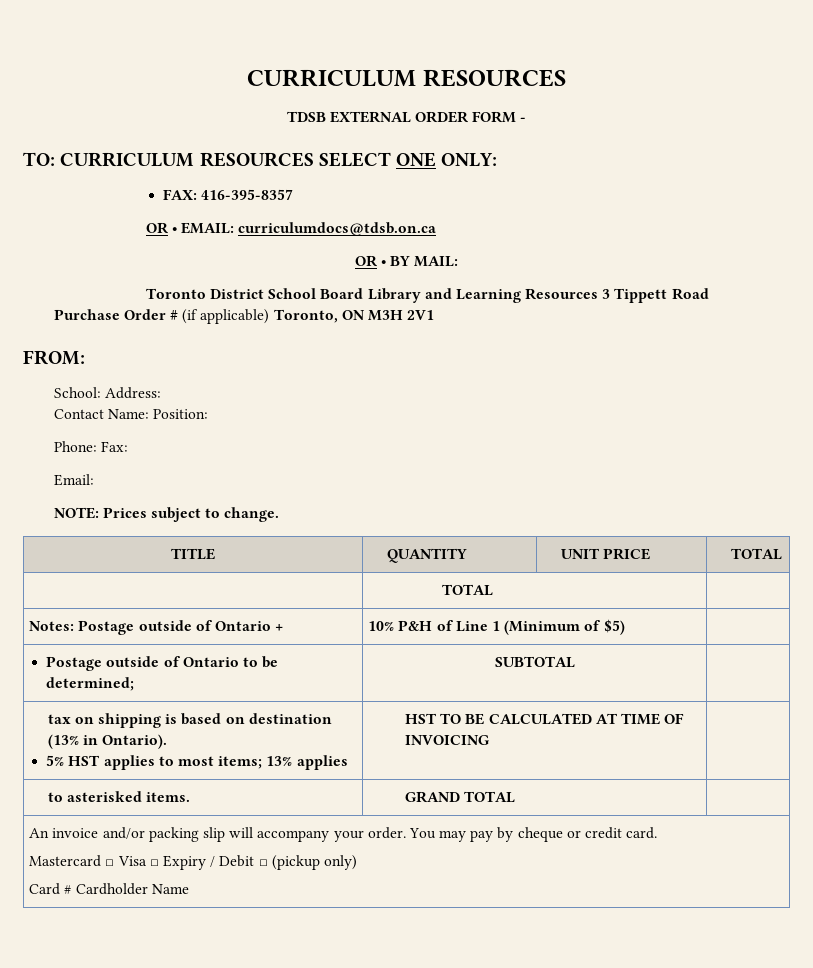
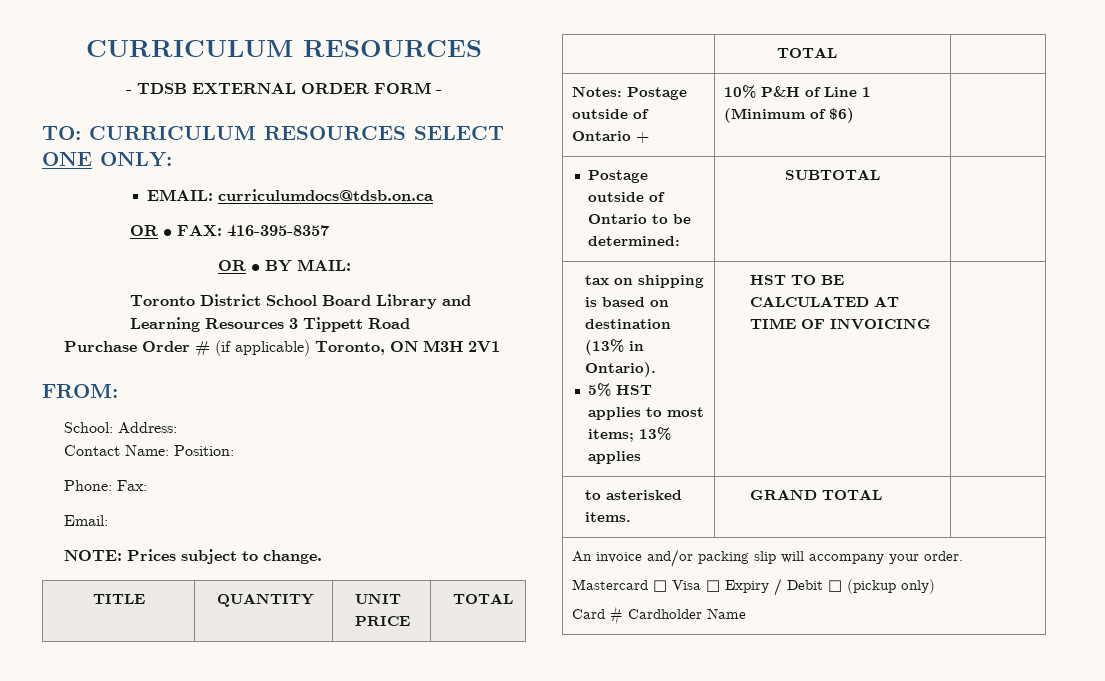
- TDSB EXTERNAL ORDER FORM -
+ - TDSB EXTERNAL ORDER FORM -
- FAX: 416-395-8357
- OR • EMAIL: curriculumdocs@tdsb.on.ca
+ EMAIL: curriculumdocs@tdsb.on.ca
+ OR • FAX: 416-395-8357
- Notes: Postage outside of Ontario + | 10% P&H of Line 1 (Minimum of $5) |
+ Notes: Postage outside of Ontario + | 10% P&H of Line 1 (Minimum of $6) |
- Postage outside of Ontario to be determined; | SUBTOTAL |
+ Postage outside of Ontario to be determined: | SUBTOTAL |
- An invoice and/or packing slip will accompany your order. You may pay by cheque or credit card.
+ An invoice and/or packing slip will accompany your order.

